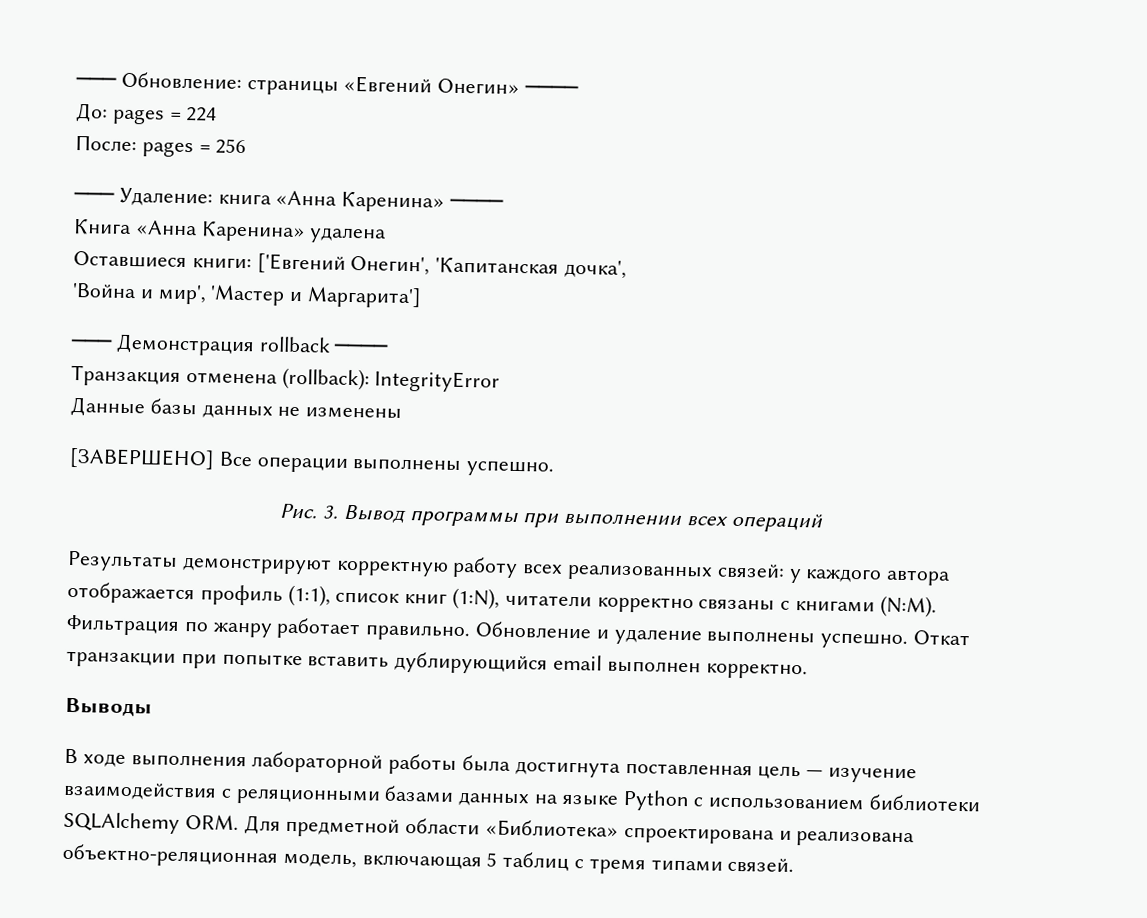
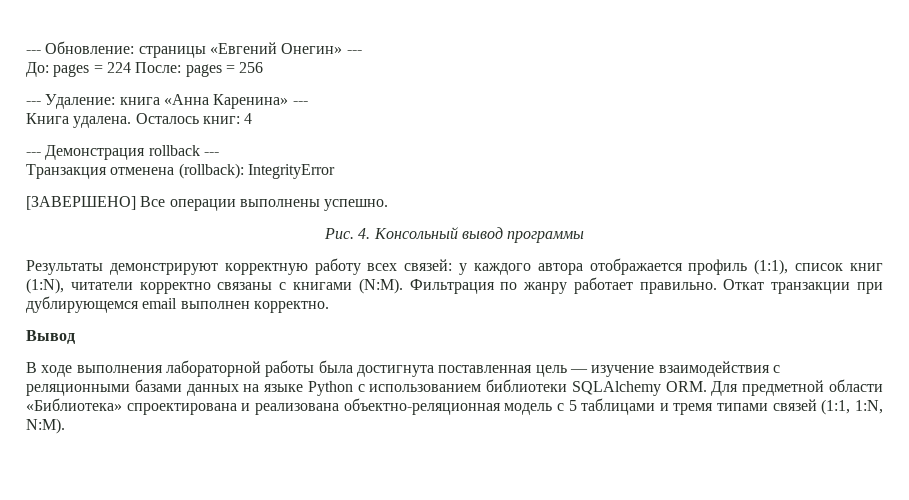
- ─── Обновление: страницы «Евгений Онегин» ────
+ --- Обновление: страницы «Евгений Онегин» ---
- До: pages = 224
- После: pages = 256
+ До: pages = 224 После: pages = 256
- ─── Удаление: книга «Анна Каренина» ────
+ --- Удаление: книга «Анна Каренина» ---
- Книга «Анна Каренина» удалена
- Оставшиеся книги: ['Евгений Онегин', 'Капитанская дочка',
- 'Война и мир', 'Мастер и Маргарита']
- ─── Демонстрация rollback ────
+ Книга удалена. Осталось книг: 4
+ --- Демонстрация rollback ---
- Данные базы данных не изменены
- Рис. 3. Вывод программы при выполнении всех операций
+ Рис. 4. Консольный вывод программы
- Результаты демонстрируют корректную работу всех реализованных связей: у каждого автора отображается профиль (1:1), список книг (1:N), читатели корректно связаны с книгами (N:M).
+ Результаты демонстрируют корректную работу всех связей: у каждого автора отображается профиль (1:1), список книг (1:N), читатели корректно связаны с книгами (N:M).
- Обновление и удаление выполнены успешно. Откат транзакции при попытке вставить дублирующийся email выполнен корректно.
+ Откат транзакции при дублирующемся email выполнен корректно.
- Выводы
+ Вывод
- В ходе выполнения лабораторной работы была достигнута поставленная цель — изучение взаимодействия с реляционными базами данных на языке Python с использованием библиотеки SQLAlchemy ORM. Для предметной области «Библиотека» спроектирована и реализована объектно-реляционная модель, включающая 5 таблиц с тремя типами связей.
+ В ходе выполнения лабораторной работы была достигнута поставленная цель — изучение взаимодействия с реляционными базами данных на языке Python с использованием библиотеки SQLAlchemy ORM. Для предметной области «Библиотека» спроектирована и реализована объектно-реляционная модель с 5 таблицами и тремя типами связей (1:1, 1:N, N:M).

